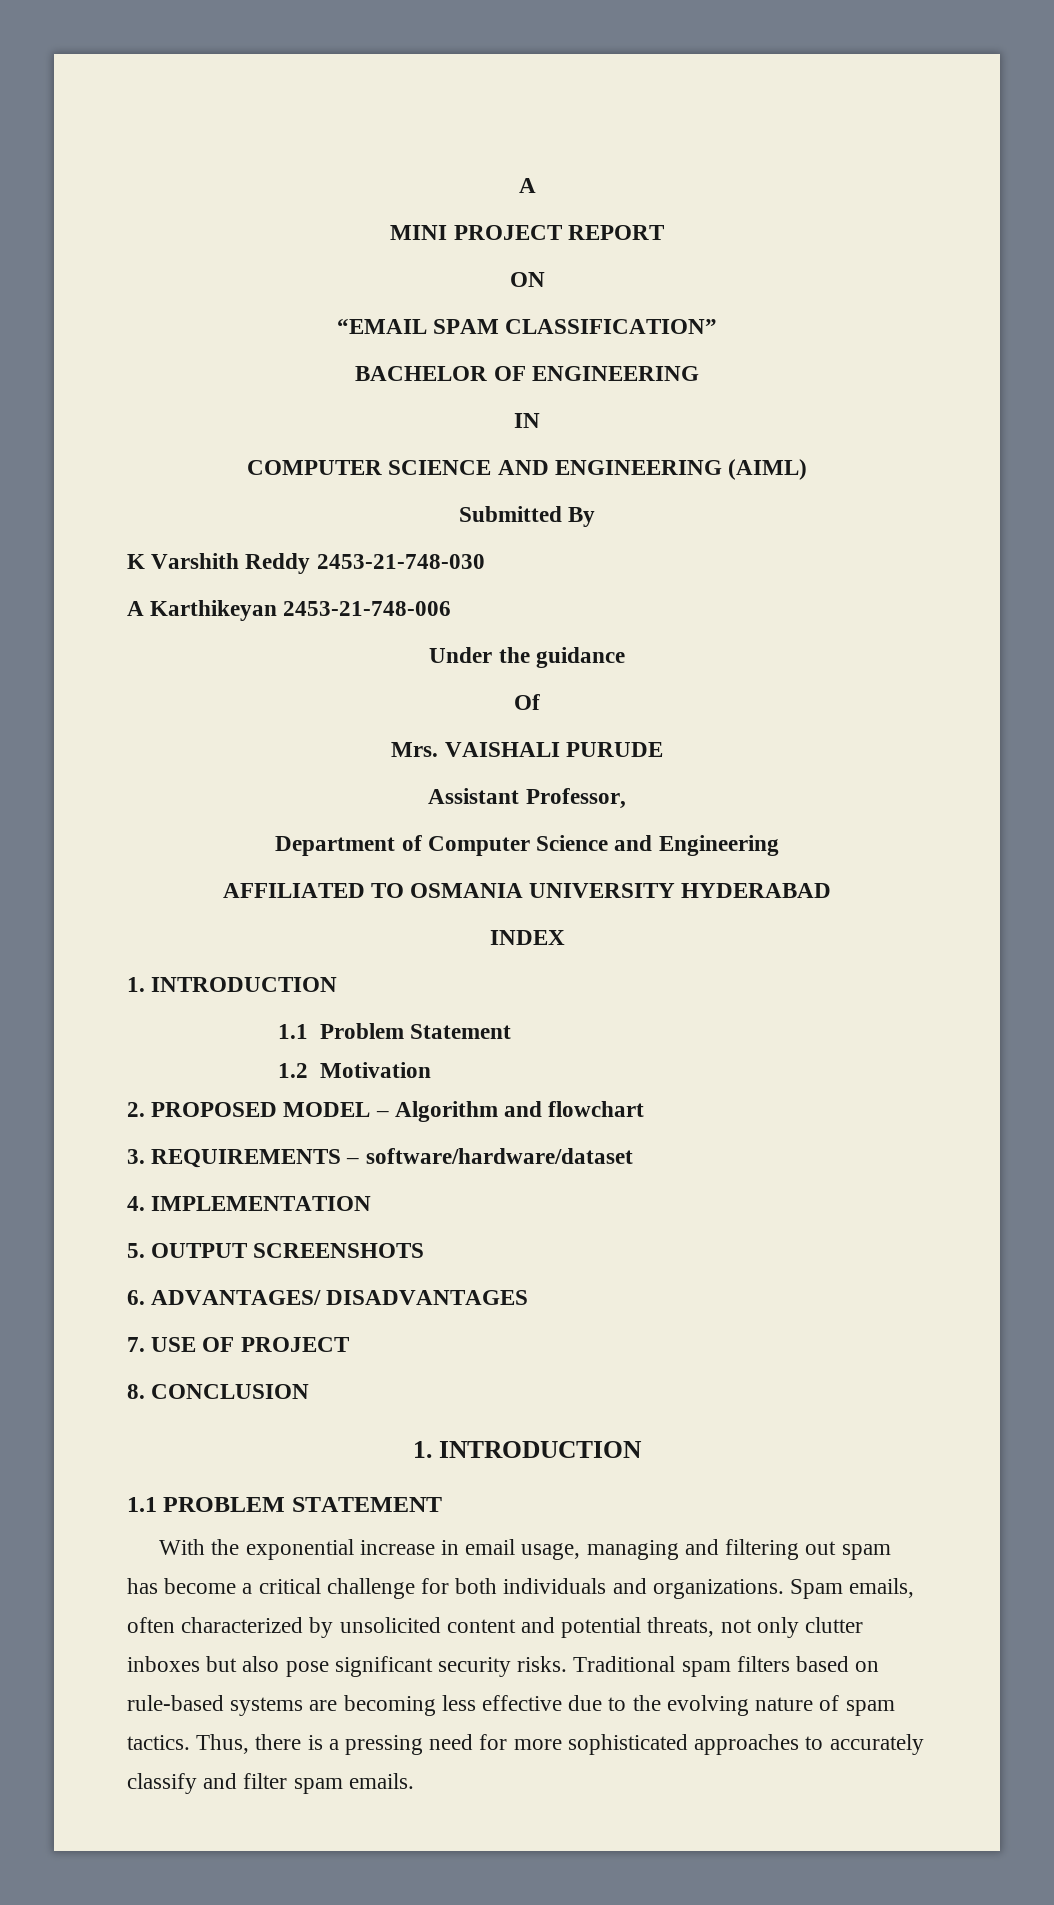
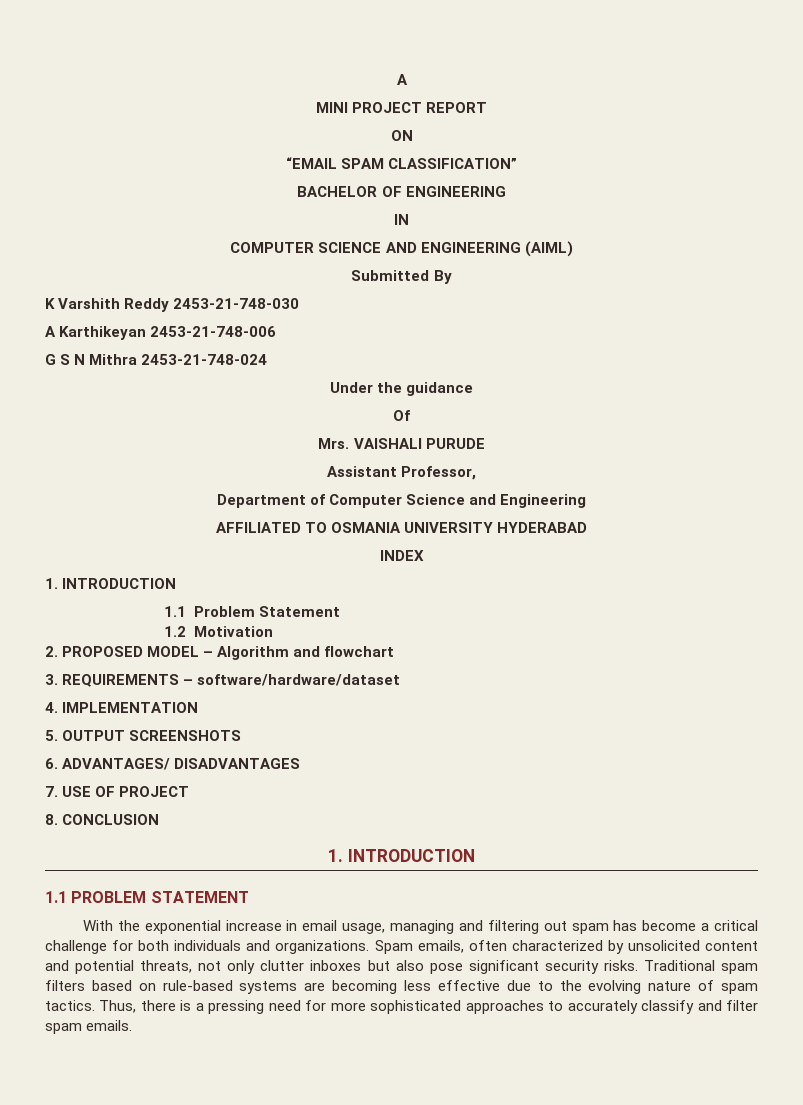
+ G S N Mithra 2453-21-748-024

